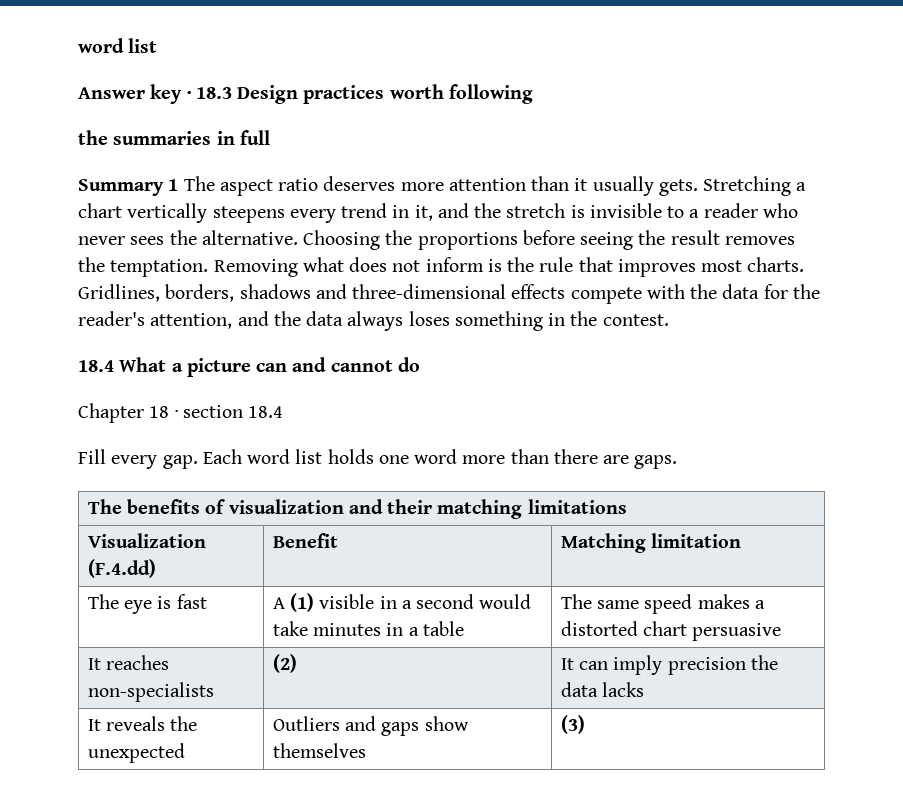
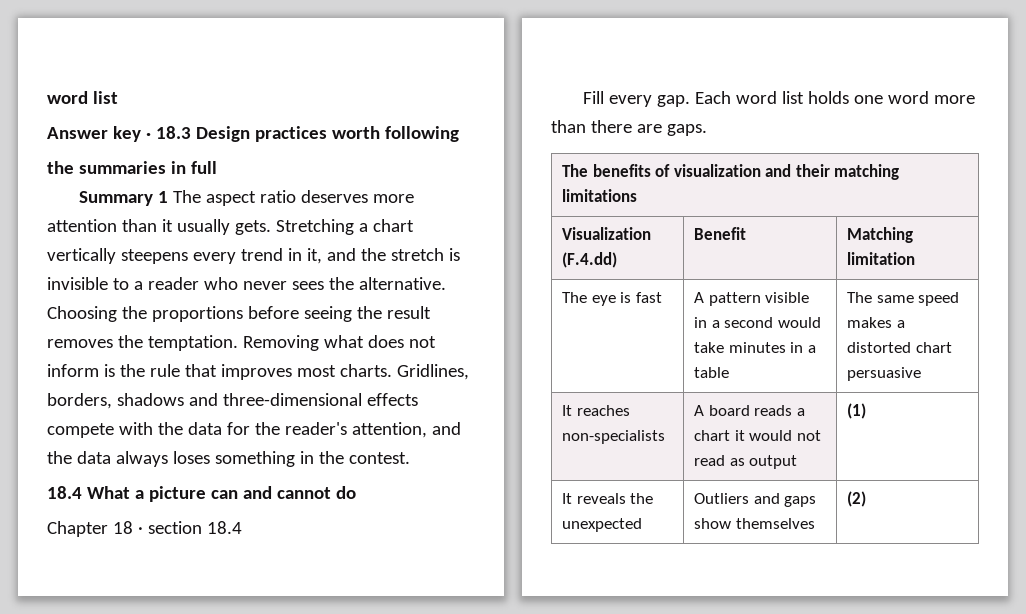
- The eye is fast | A (1) visible in a second would take minutes in a table | The same speed makes a distorted chart persuasive
+ The eye is fast | A pattern visible in a second would take minutes in a table | The same speed makes a distorted chart persuasive
- It reaches non-specialists | (2) | It can imply precision the data lacks
+ It reaches non-specialists | A board reads a chart it would not read as output | (1)
- It reveals the unexpected | Outliers and gaps show themselves | (3)
+ It reveals the unexpected | Outliers and gaps show themselves | (2)

